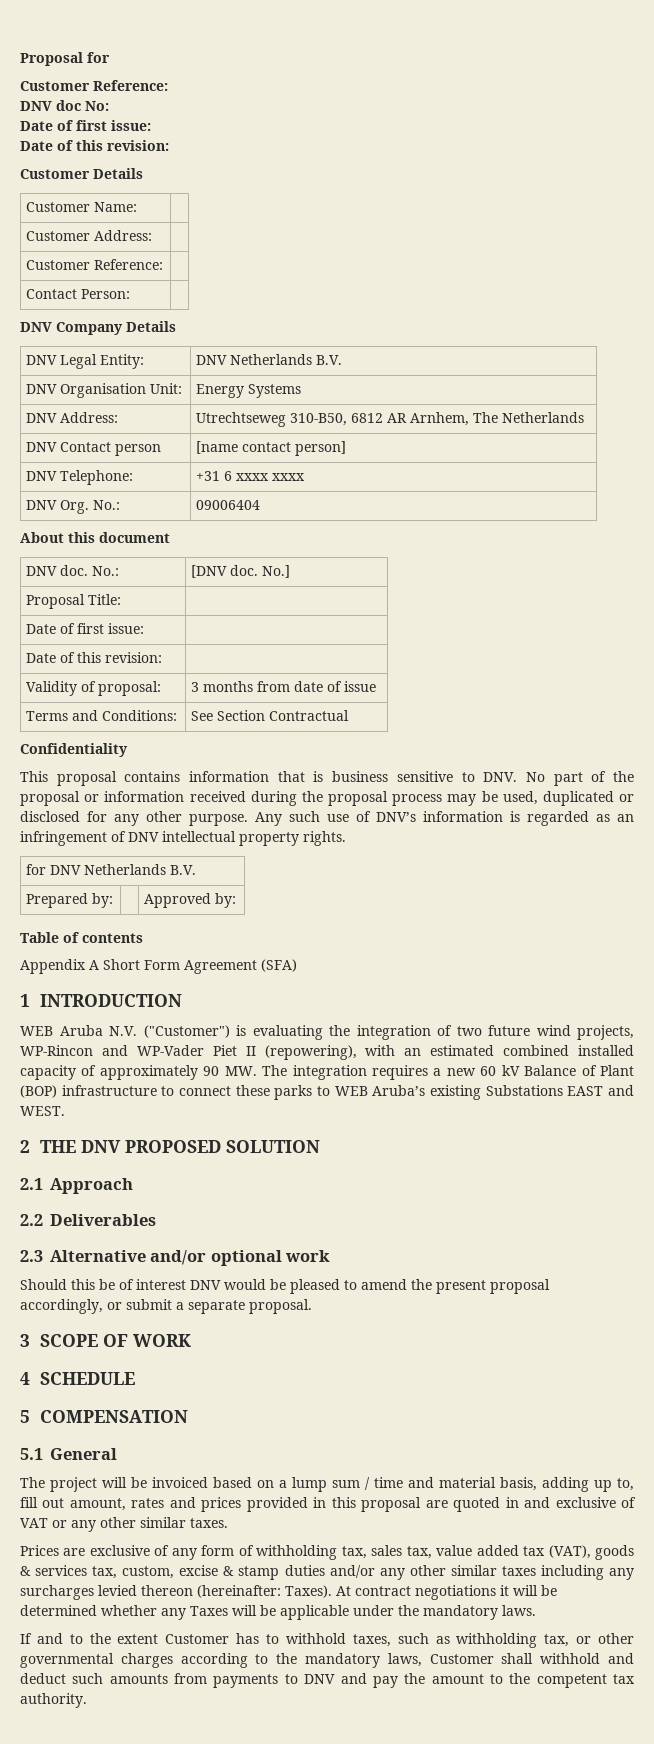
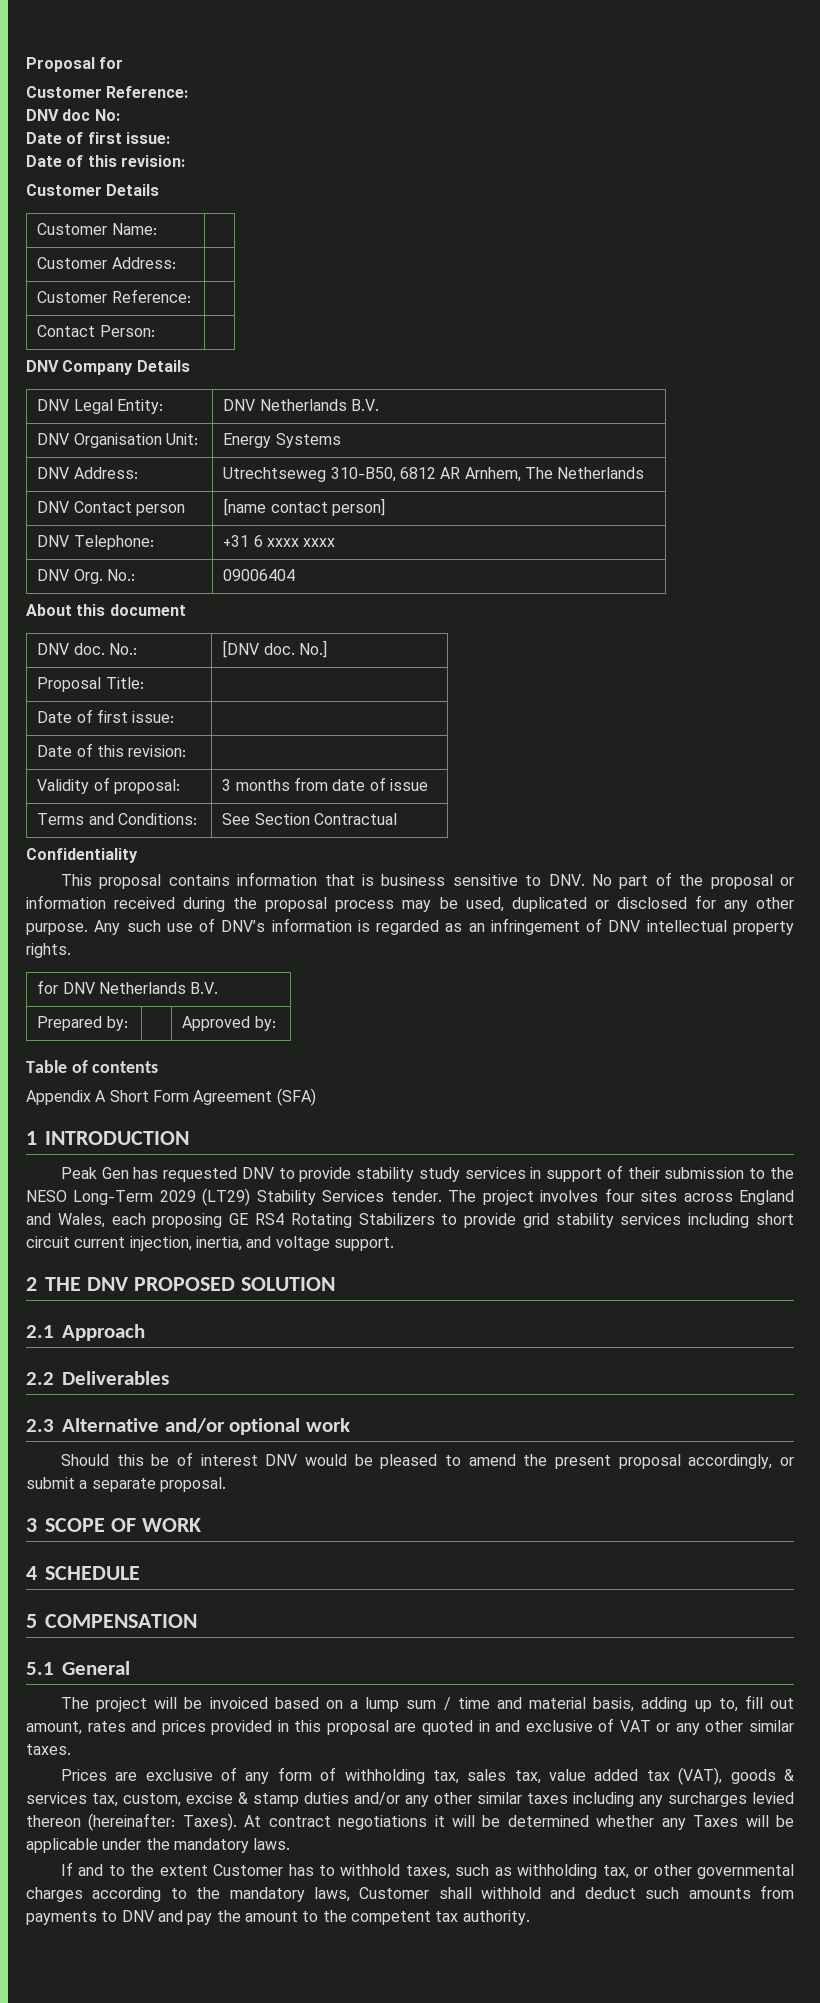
- WEB Aruba N.V. ("Customer") is evaluating the integration of two future wind projects, WP-Rincon and WP-Vader Piet II (repowering), with an estimated combined installed capacity of approximately 90 MW. The integration requires a new 60 kV Balance of Plant (BOP) infrastructure to connect these parks to WEB Aruba’s existing Substations EAST and WEST.
+ Peak Gen has requested DNV to provide stability study services in support of their submission to the NESO Long-Term 2029 (LT29) Stability Services tender. The project involves four sites across England and Wales, each proposing GE RS4 Rotating Stabilizers to provide grid stability services including short circuit current injection, inertia, and voltage support.

